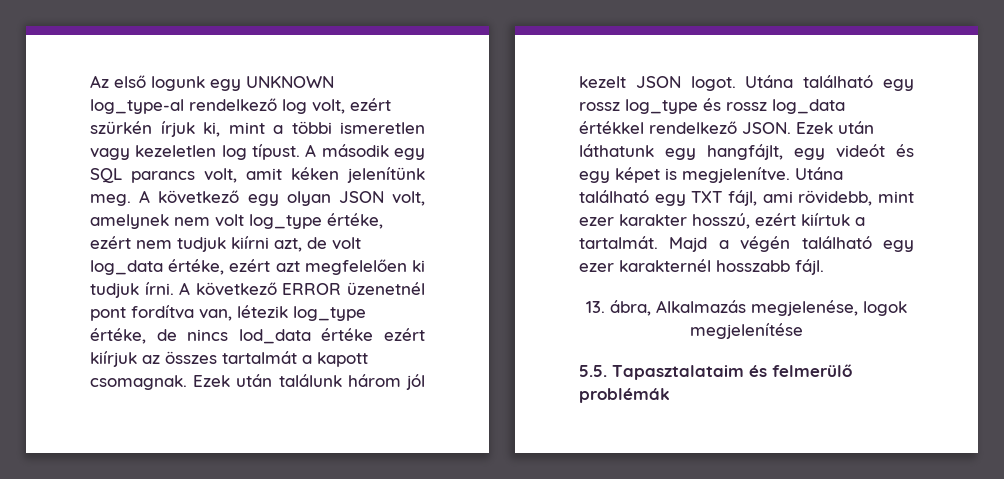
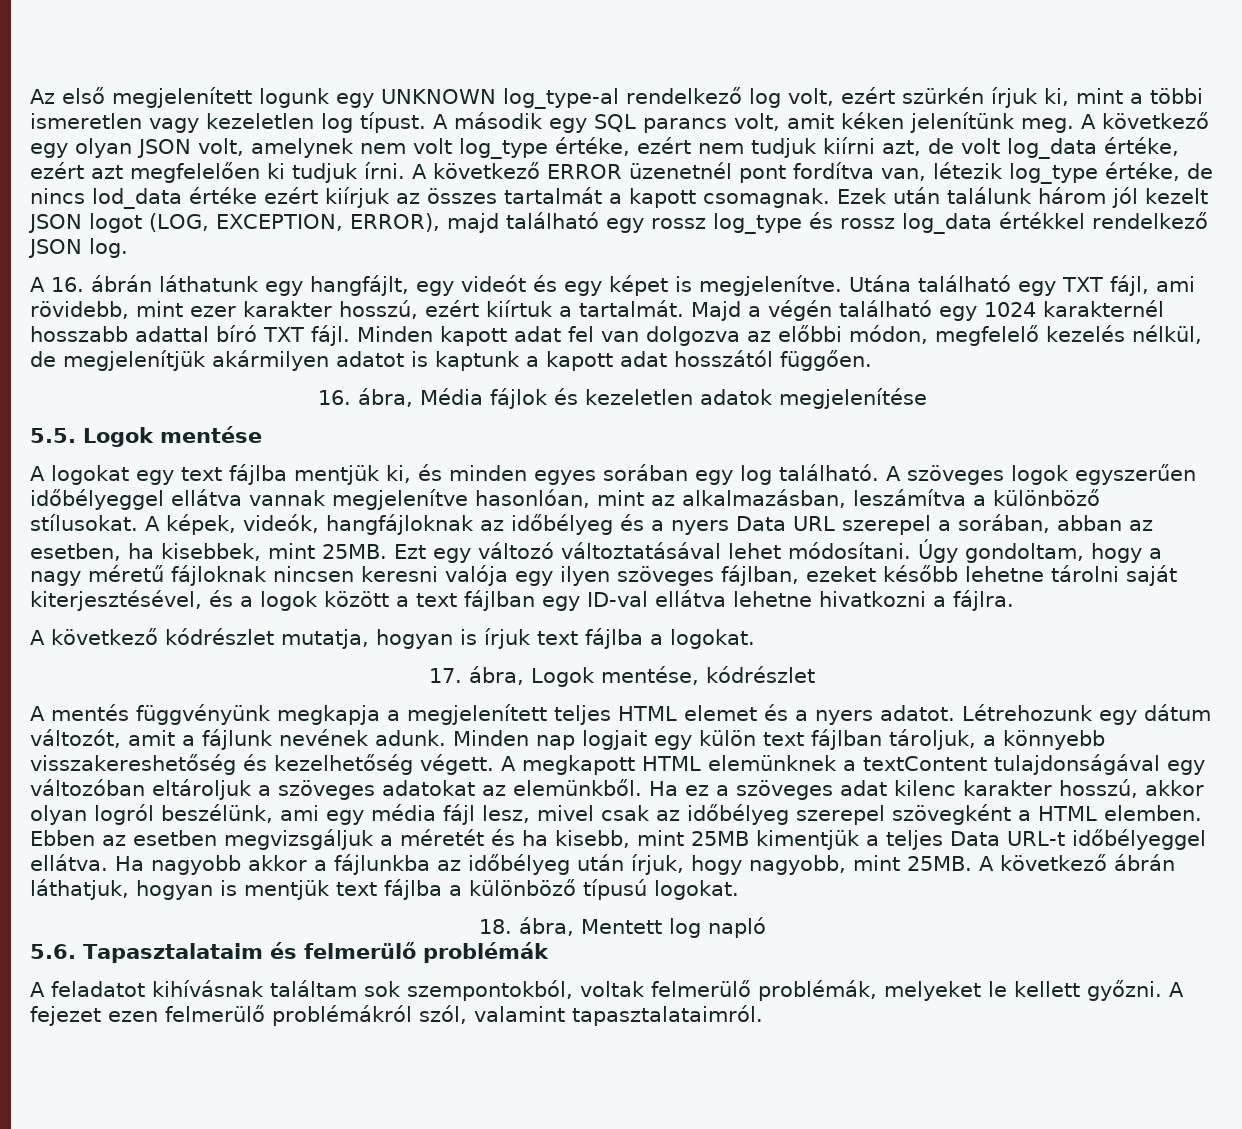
- Az első logunk egy UNKNOWN log_type-al rendelkező log volt, ezért szürkén írjuk ki, mint a többi ismeretlen vagy kezeletlen log típust.
+ Az első megjelenített logunk egy UNKNOWN log_type-al rendelkező log volt, ezért szürkén írjuk ki, mint a többi ismeretlen vagy kezeletlen log típust.
- Ezek után találunk három jól kezelt JSON logot. Utána található egy rossz log_type és rossz log_data értékkel rendelkező JSON. Ezek után láthatunk egy hangfájlt, egy videót és egy képet is megjelenítve.
+ Ezek után találunk három jól kezelt JSON logot (LOG, EXCEPTION, ERROR), majd található egy rossz log_type és rossz log_data értékkel rendelkező JSON log.
+ A 16. ábrán láthatunk egy hangfájlt, egy videót és egy képet is megjelenítve.
- Majd a végén található egy ezer karakternél hosszabb fájl.
- 13. ábra, Alkalmazás megjelenése, logok megjelenítése
- 5.5. Tapasztalataim és felmerülő problémák
+ Majd a végén található egy 1024 karakternél hosszabb adattal bíró TXT fájl. Minden kapott adat fel van dolgozva az előbbi módon, megfelelő kezelés nélkül, de megjelenítjük akármilyen adatot is kaptunk a kapott adat hosszától függően.
+ 16. ábra, Média fájlok és kezeletlen adatok megjelenítése
+ 5.5. Logok mentése
+ A logokat egy text fájlba mentjük ki, és minden egyes sorában egy log található. A szöveges logok egyszerűen időbélyeggel ellátva vannak megjelenítve hasonlóan, mint az alkalmazásban, leszámítva a különböző stílusokat. A képek, videók, hangfájloknak az időbélyeg és a nyers Data URL szerepel a sorában, abban az esetben, ha kisebbek, mint 25MB. Ezt egy változó változtatásával lehet módosítani. Úgy gondoltam, hogy a nagy méretű fájloknak nincsen keresni valója egy ilyen szöveges fájlban, ezeket később lehetne tárolni saját kiterjesztésével, és a logok között a text fájlban egy ID-val ellátva lehetne hivatkozni a fájlra.
+ A következő kódrészlet mutatja, hogyan is írjuk text fájlba a logokat.
+ 17. ábra, Logok mentése, kódrészlet
+ A mentés függvényünk megkapja a megjelenített teljes HTML elemet és a nyers adatot. Létrehozunk egy dátum változót, amit a fájlunk nevének adunk. Minden nap logjait egy külön text fájlban tároljuk, a könnyebb visszakereshetőség és kezelhetőség végett. A megkapott HTML elemünknek a textContent tulajdonságával egy változóban eltároljuk a szöveges adatokat az elemünkből. Ha ez a szöveges adat kilenc karakter hosszú, akkor olyan logról beszélünk, ami egy média fájl lesz, mivel csak az időbélyeg szerepel szövegként a HTML elemben. Ebben az esetben megvizsgáljuk a méretét és ha kisebb, mint 25MB kimentjük a teljes Data URL-t időbélyeggel ellátva. Ha nagyobb akkor a fájlunkba az időbélyeg után írjuk, hogy nagyobb, mint 25MB. A következő ábrán láthatjuk, hogyan is mentjük text fájlba a különböző típusú logokat.
+ 18. ábra, Mentett log napló
+ 5.6. Tapasztalataim és felmerülő problémák
+ A feladatot kihívásnak találtam sok szempontokból, voltak felmerülő problémák, melyeket le kellett győzni. A fejezet ezen felmerülő problémákról szól, valamint tapasztalataimról.

